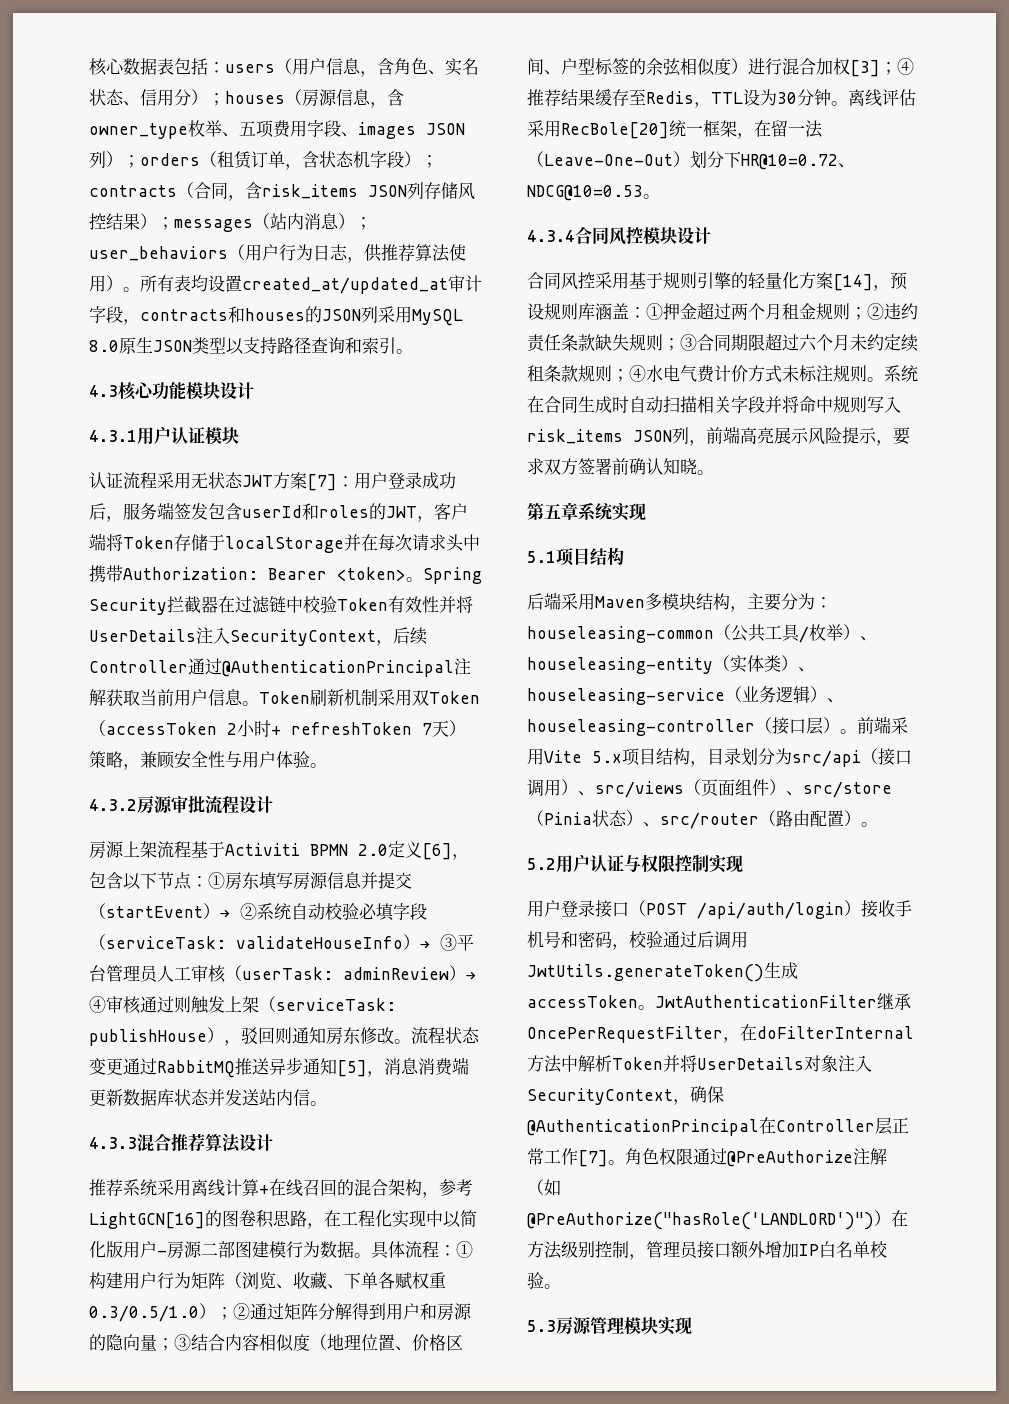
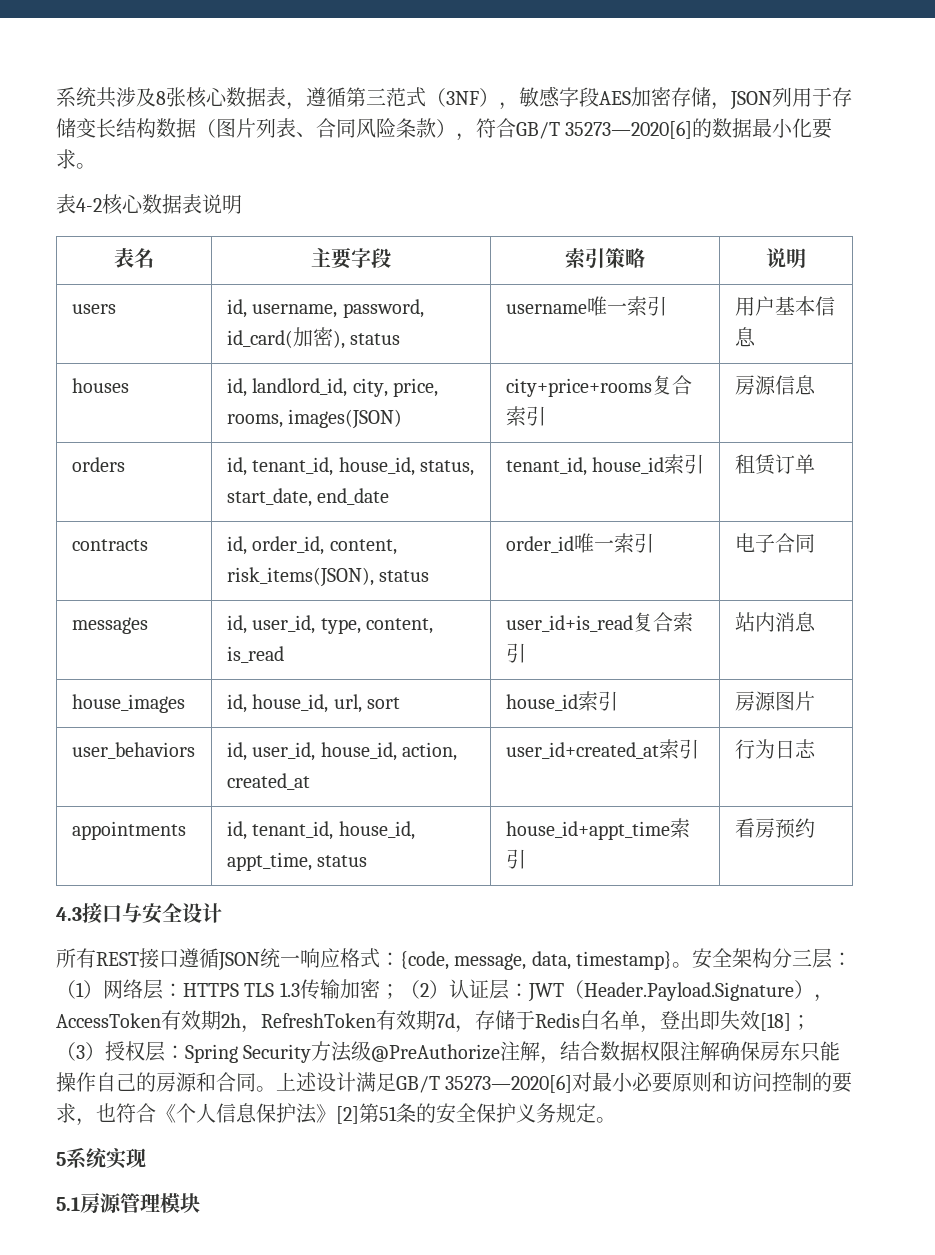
- 核心数据表包括：users（用户信息，含角色、实名状态、信用分）；houses（房源信息，含owner_type枚举、五项费用字段、images JSON列）；orders（租赁订单，含状态机字段）；contracts（合同，含risk_items JSON列存储风控结果）；messages（站内消息）；user_behaviors（用户行为日志，供推荐算法使用）。所有表均设置created_at/updated_at审计字段，contracts和houses的JSON列采用MySQL 8.0原生JSON类型以支持路径查询和索引。
+ 系统共涉及8张核心数据表，遵循第三范式（3NF），敏感字段AES加密存储，JSON列用于存储变长结构数据（图片列表、合同风险条款），符合GB/T 35273—2020[6]的数据最小化要求。
+ 表4-2核心数据表说明
+ 表名 | 主要字段 | 索引策略 | 说明
+ users | id, username, password, id_card(加密), status | username唯一索引 | 用户基本信息
+ houses | id, landlord_id, city, price, rooms, images(JSON) | city+price+rooms复合索引 | 房源信息
+ orders | id, tenant_id, house_id, status, start_date, end_date | tenant_id, house_id索引 | 租赁订单
+ contracts | id, order_id, content, risk_items(JSON), status | order_id唯一索引 | 电子合同
+ messages | id, user_id, type, content, is_read | user_id+is_read复合索引 | 站内消息
+ house_images | id, house_id, url, sort | house_id索引 | 房源图片
+ user_behaviors | id, user_id, house_id, action, created_at | user_id+created_at索引 | 行为日志
+ appointments | id, tenant_id, house_id, appt_time, status | house_id+appt_time索引 | 看房预约
- 4.3核心功能模块设计
- 4.3.1用户认证模块
- 认证流程采用无状态JWT方案[7]：用户登录成功后，服务端签发包含userId和roles的JWT，客户端将Token存储于localStorage并在每次请求头中携带Authorization: Bearer <token>。Spring Security拦截器在过滤链中校验Token有效性并将UserDetails注入SecurityContext，后续Controller通过@AuthenticationPrincipal注解获取当前用户信息。Token刷新机制采用双Token（accessToken 2小时+ refreshToken 7天）策略，兼顾安全性与用户体验。
- 4.3.2房源审批流程设计
- 房源上架流程基于Activiti BPMN 2.0定义[6]，包含以下节点：①房东填写房源信息并提交（startEvent）→ ②系统自动校验必填字段（serviceTask: validateHouseInfo）→ ③平台管理员人工审核（userTask: adminReview）→ ④审核通过则触发上架（serviceTask: publishHouse），驳回则通知房东修改。流程状态变更通过RabbitMQ推送异步通知[5]，消息消费端更新数据库状态并发送站内信。
- 4.3.3混合推荐算法设计
- 推荐系统采用离线计算+在线召回的混合架构，参考LightGCN[16]的图卷积思路，在工程化实现中以简化版用户-房源二部图建模行为数据。具体流程：①构建用户行为矩阵（浏览、收藏、下单各赋权重0.3/0.5/1.0）；②通过矩阵分解得到用户和房源的隐向量；③结合内容相似度（地理位置、价格区间、户型标签的余弦相似度）进行混合加权[3]；④推荐结果缓存至Redis，TTL设为30分钟。离线评估采用RecBole[20]统一框架，在留一法（Leave-One-Out）划分下HR@10=0.72、NDCG@10=0.53。
- 4.3.4合同风控模块设计
- 合同风控采用基于规则引擎的轻量化方案[14]，预设规则库涵盖：①押金超过两个月租金规则；②违约责任条款缺失规则；③合同期限超过六个月未约定续租条款规则；④水电气费计价方式未标注规则。系统在合同生成时自动扫描相关字段并将命中规则写入risk_items JSON列，前端高亮展示风险提示，要求双方签署前确认知晓。
- 第五章系统实现
- 5.1项目结构
- 后端采用Maven多模块结构，主要分为：houseleasing-common（公共工具/枚举）、houseleasing-entity（实体类）、houseleasing-service（业务逻辑）、houseleasing-controller（接口层）。前端采用Vite 5.x项目结构，目录划分为src/api（接口调用）、src/views（页面组件）、src/store（Pinia状态）、src/router（路由配置）。
- 5.2用户认证与权限控制实现
- 用户登录接口（POST /api/auth/login）接收手机号和密码，校验通过后调用JwtUtils.generateToken()生成accessToken。JwtAuthenticationFilter继承OncePerRequestFilter，在doFilterInternal方法中解析Token并将UserDetails对象注入SecurityContext，确保@AuthenticationPrincipal在Controller层正常工作[7]。角色权限通过@PreAuthorize注解（如@PreAuthorize("hasRole('LANDLORD')")）在方法级别控制，管理员接口额外增加IP白名单校验。
- 5.3房源管理模块实现
+ 4.3接口与安全设计
+ 所有REST接口遵循JSON统一响应格式：{code, message, data, timestamp}。安全架构分三层：（1）网络层：HTTPS TLS 1.3传输加密；（2）认证层：JWT（Header.Payload.Signature），AccessToken有效期2h，RefreshToken有效期7d，存储于Redis白名单，登出即失效[18]；（3）授权层：Spring Security方法级@PreAuthorize注解，结合数据权限注解确保房东只能操作自己的房源和合同。上述设计满足GB/T 35273—2020[6]对最小必要原则和访问控制的要求，也符合《个人信息保护法》[2]第51条的安全保护义务规定。
+ 5系统实现
+ 5.1房源管理模块

